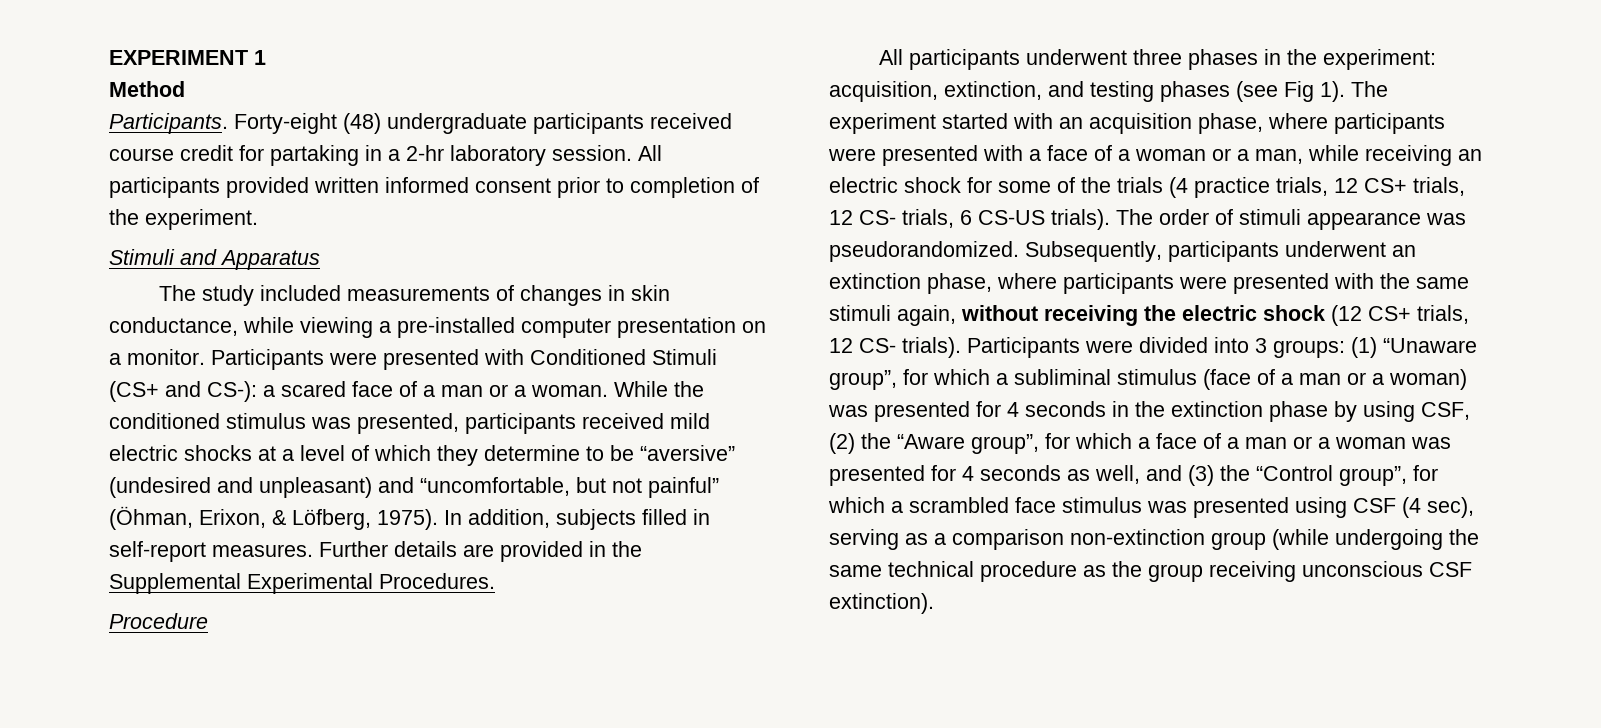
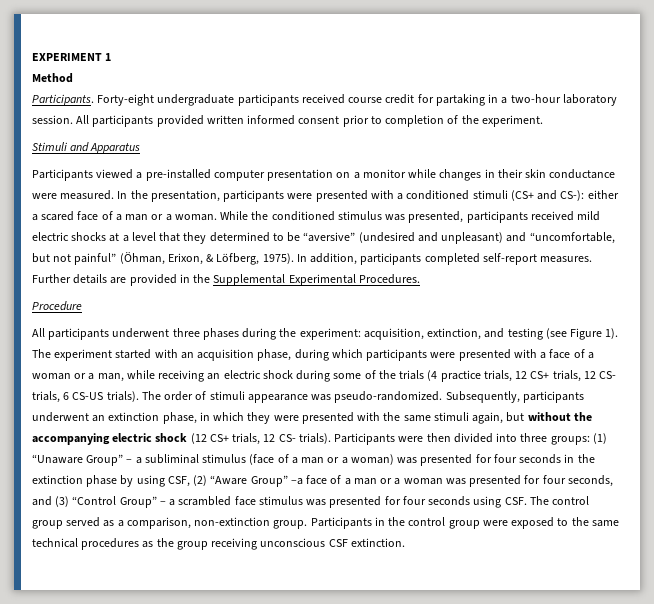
- Forty-eight (48) undergraduate participants received course credit for partaking in a 2-hr laboratory session.
+ Forty-eight undergraduate participants received course credit for partaking in a two-hour laboratory session.
- The study included measurements of changes in skin conductance, while viewing a pre-installed computer presentation on a monitor. Participants were presented with Conditioned Stimuli (CS+ and CS-): a scared face of a man or a woman.
+ Participants viewed a pre-installed computer presentation on a monitor while changes in their skin conductance were measured. In the presentation, participants were presented with a conditioned stimuli (CS+ and CS-): either a scared face of a man or a woman.
- While the conditioned stimulus was presented, participants received mild electric shocks at a level of which they determine to be “aversive” (undesired and unpleasant) and “uncomfortable, but not painful” (Öhman, Erixon, & Löfberg, 1975).
+ While the conditioned stimulus was presented, participants received mild electric shocks at a level that they determined to be “aversive” (undesired and unpleasant) and “uncomfortable, but not painful” (Öhman, Erixon, & Löfberg, 1975).
- In addition, subjects filled in self-report measures.
+ In addition, participants completed self-report measures.
- All participants underwent three phases in the experiment: acquisition, extinction, and testing phases (see Fig 1).
+ All participants underwent three phases during the experiment: acquisition, extinction, and testing (see Figure 1).
- The experiment started with an acquisition phase, where participants were presented with a face of a woman or a man, while receiving an electric shock for some of the trials (4 practice trials, 12 CS+ trials, 12 CS- trials, 6 CS-US trials).
+ The experiment started with an acquisition phase, during which participants were presented with a face of a woman or a man, while receiving an electric shock during some of the trials (4 practice trials, 12 CS+ trials, 12 CS- trials, 6 CS-US trials).
- The order of stimuli appearance was pseudorandomized.
+ The order of stimuli appearance was pseudo-randomized.
- Subsequently, participants underwent an extinction phase, where participants were presented with the same stimuli again, without receiving the electric shock (12 CS+ trials, 12 CS- trials).
+ Subsequently, participants underwent an extinction phase, in which they were presented with the same stimuli again, but without the accompanying electric shock (12 CS+ trials, 12 CS- trials).
- Participants were divided into 3 groups: (1) “Unaware group”, for which a subliminal stimulus (face of a man or a woman) was presented for 4 seconds in the extinction phase by using CSF, (2) the “Aware group”, for which a face of a man or a woman was presented for 4 seconds as well, and (3) the “Control group”, for which a scrambled face stimulus was presented using CSF (4 sec), serving as a comparison non-extinction group (while undergoing the same technical procedure as the group receiving unconscious CSF extinction).
+ Participants were then divided into three groups: (1) “Unaware Group” – a subliminal stimulus (face of a man or a woman) was presented for four seconds in the extinction phase by using CSF, (2) “Aware Group” –a face of a man or a woman was presented for four seconds, and (3) “Control Group” – a scrambled face stimulus was presented for four seconds using CSF. The control group served as a comparison, non-extinction group. Participants in the control group were exposed to the same technical procedures as the group receiving unconscious CSF extinction.

